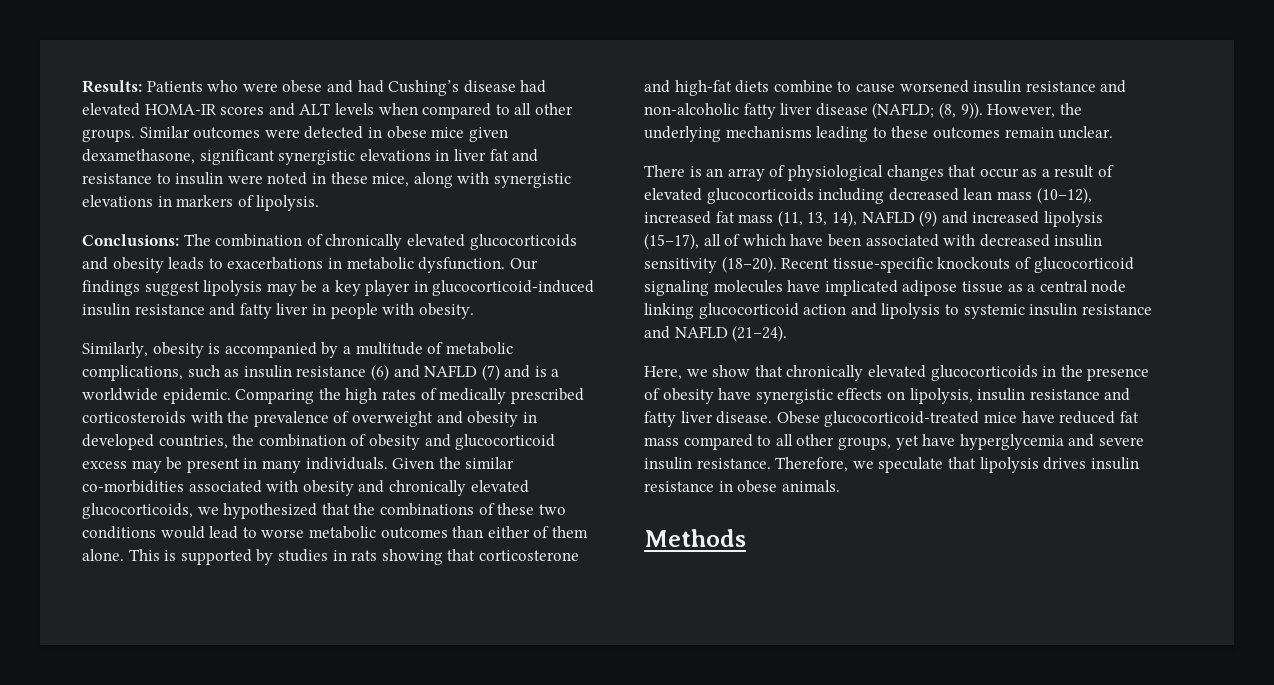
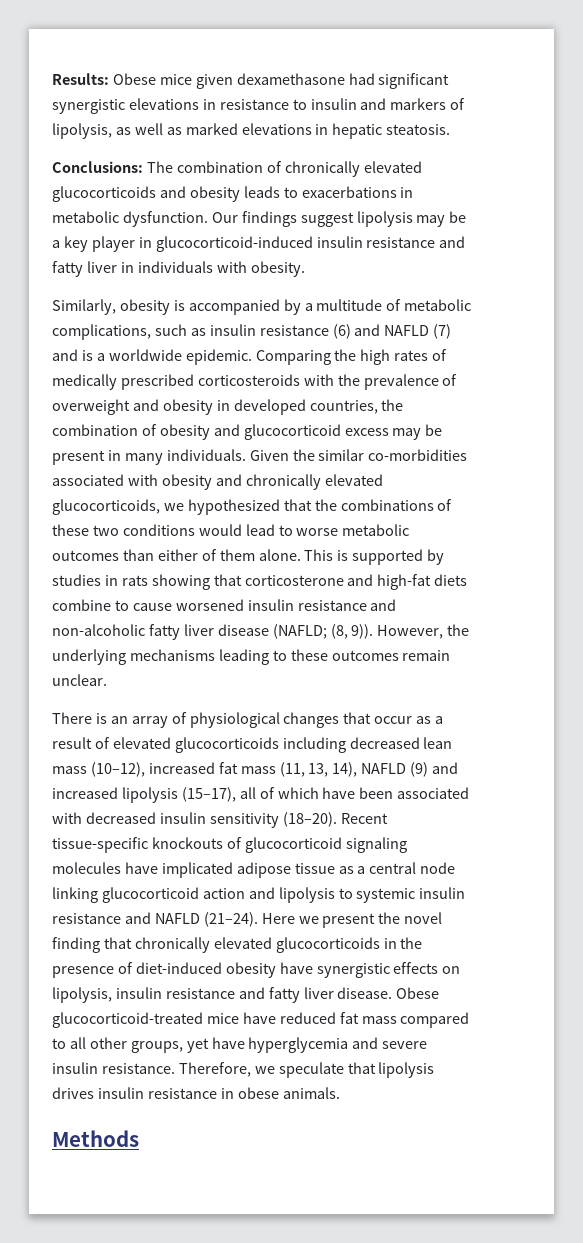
- Results: Patients who were obese and had Cushing’s disease had elevated HOMA-IR scores and ALT levels when compared to all other groups. Similar outcomes were detected in obese mice given dexamethasone, significant synergistic elevations in liver fat and resistance to insulin were noted in these mice, along with synergistic elevations in markers of lipolysis.
+ Results: Obese mice given dexamethasone had significant synergistic elevations in resistance to insulin and markers of lipolysis, as well as marked elevations in hepatic steatosis.
- Our findings suggest lipolysis may be a key player in glucocorticoid-induced insulin resistance and fatty liver in people with obesity.
+ Our findings suggest lipolysis may be a key player in glucocorticoid-induced insulin resistance and fatty liver in individuals with obesity.
- Recent tissue-specific knockouts of glucocorticoid signaling molecules have implicated adipose tissue as a central node linking glucocorticoid action and lipolysis to systemic insulin resistance and NAFLD (21–24).
- Here, we show that chronically elevated glucocorticoids in the presence of obesity have synergistic effects on lipolysis, insulin resistance and fatty liver disease.
+ Recent tissue-specific knockouts of glucocorticoid signaling molecules have implicated adipose tissue as a central node linking glucocorticoid action and lipolysis to systemic insulin resistance and NAFLD (21–24). Here we present the novel finding that chronically elevated glucocorticoids in the presence of diet-induced obesity have synergistic effects on lipolysis, insulin resistance and fatty liver disease.

